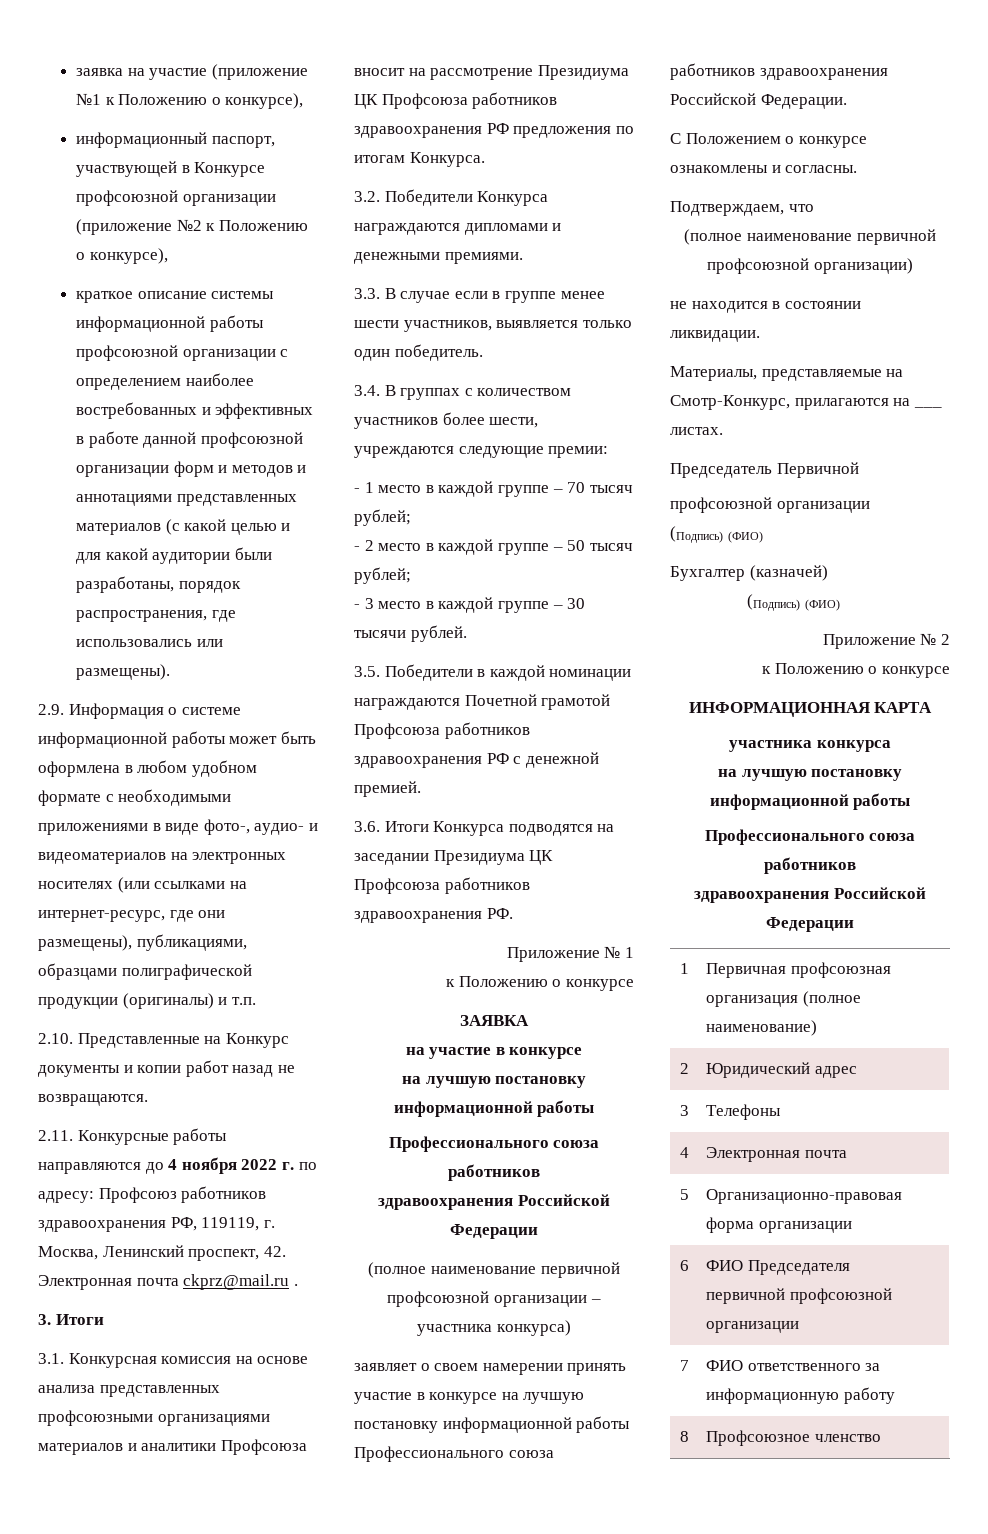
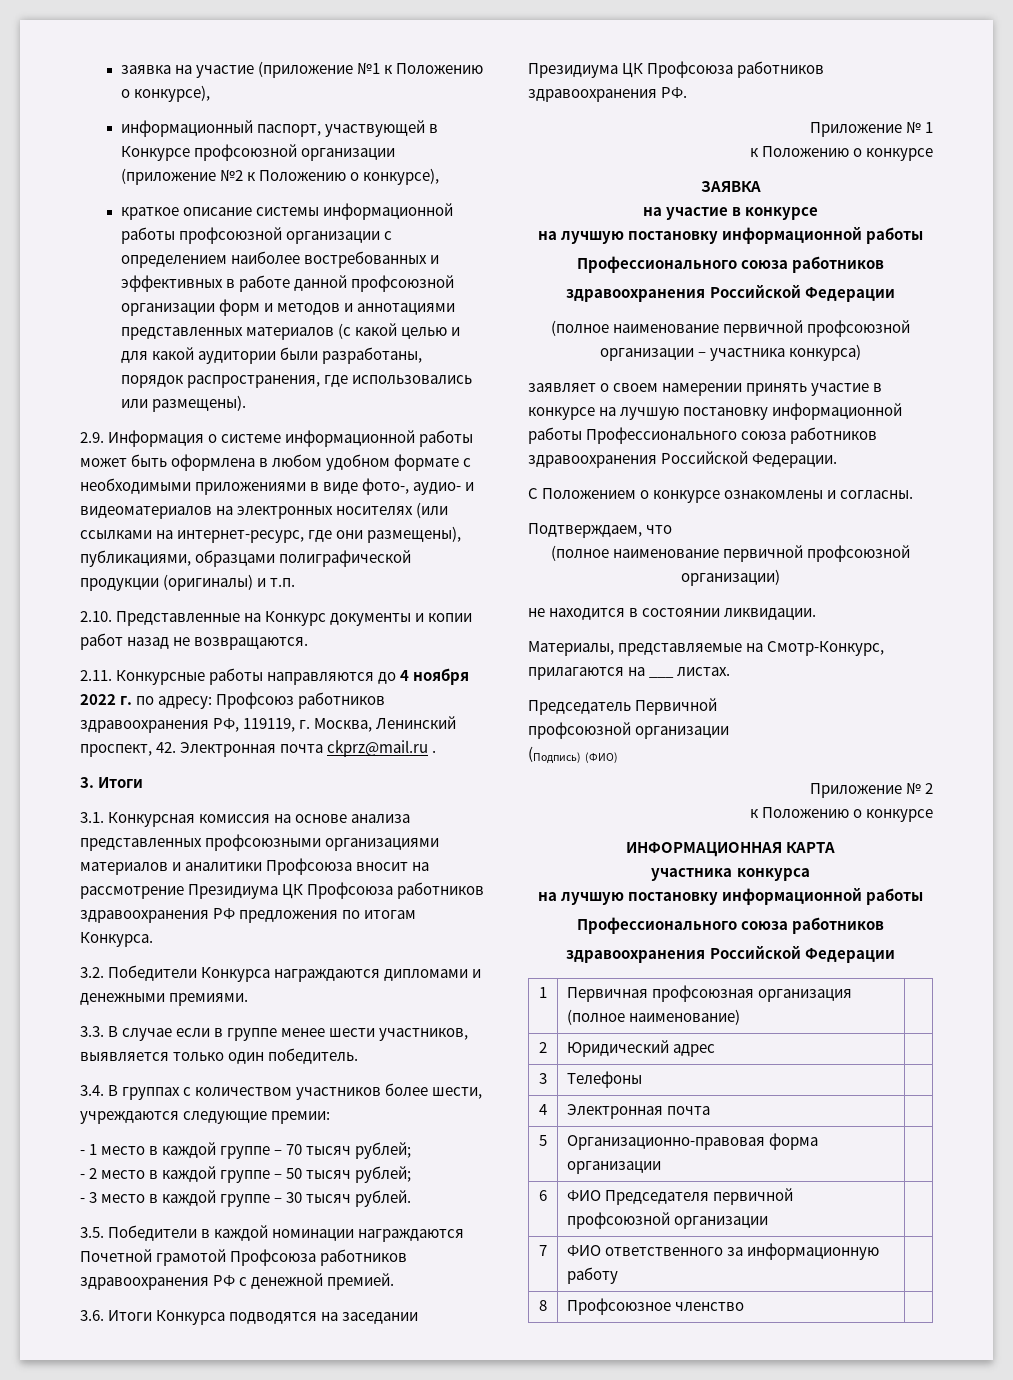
- - 3 место в каждой группе – 30 тысячи рублей.
+ - 3 место в каждой группе – 30 тысяч рублей.
- Бухгалтер (казначей)
- (Подпись) (ФИО)

